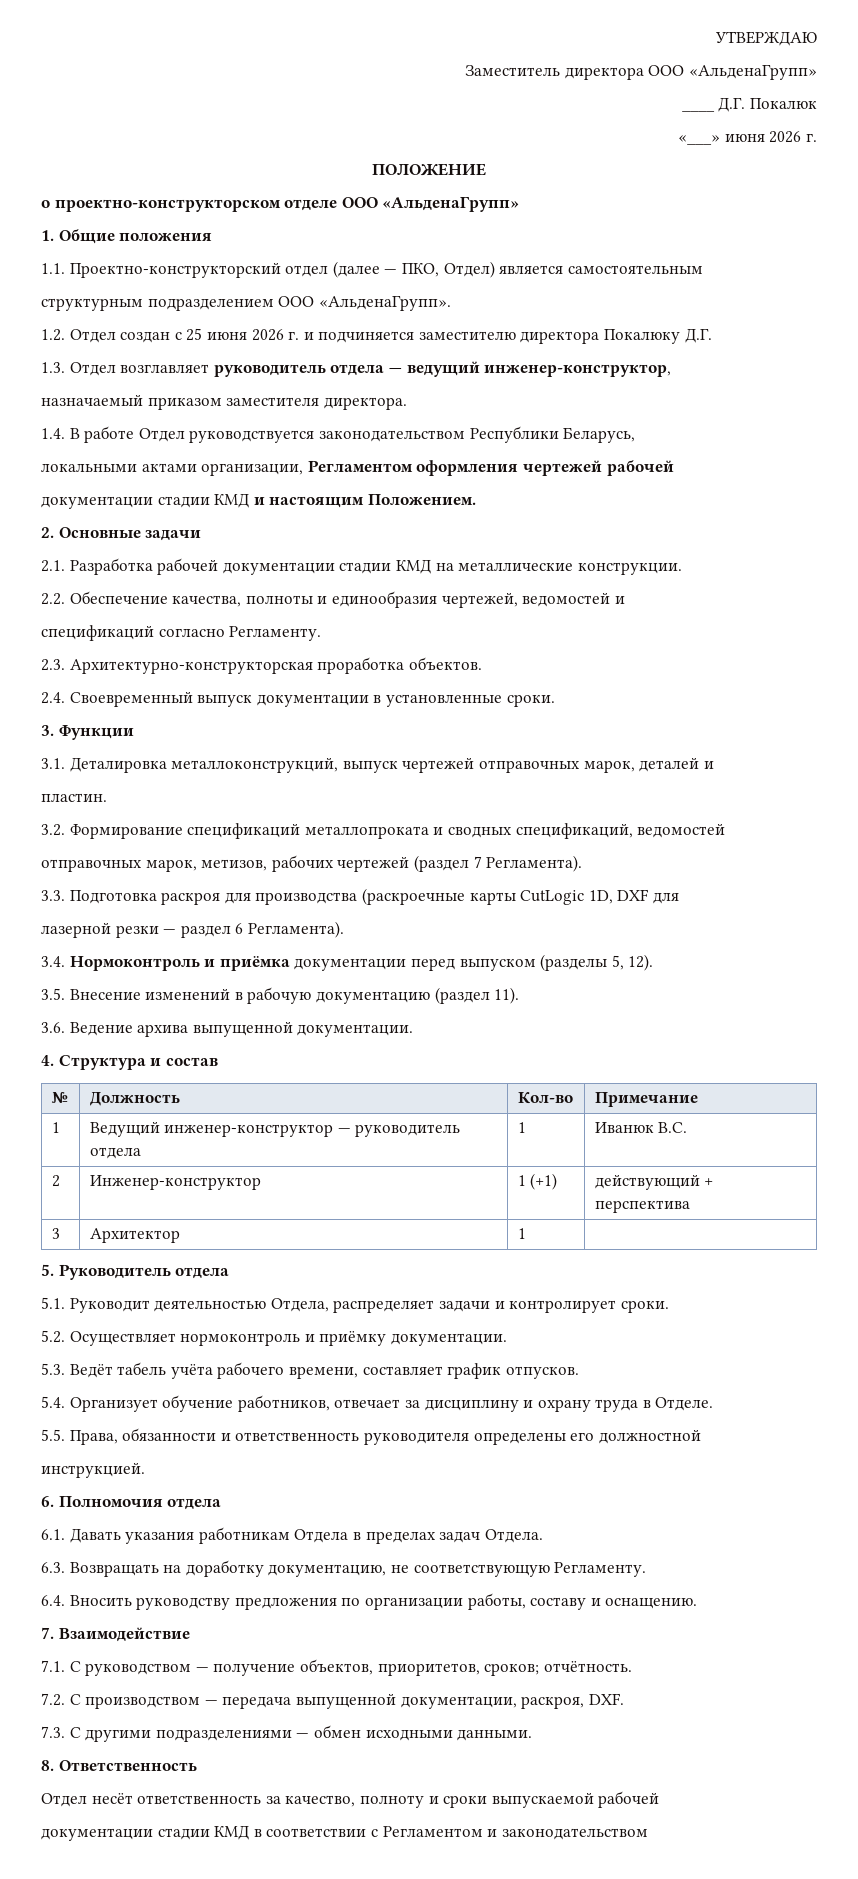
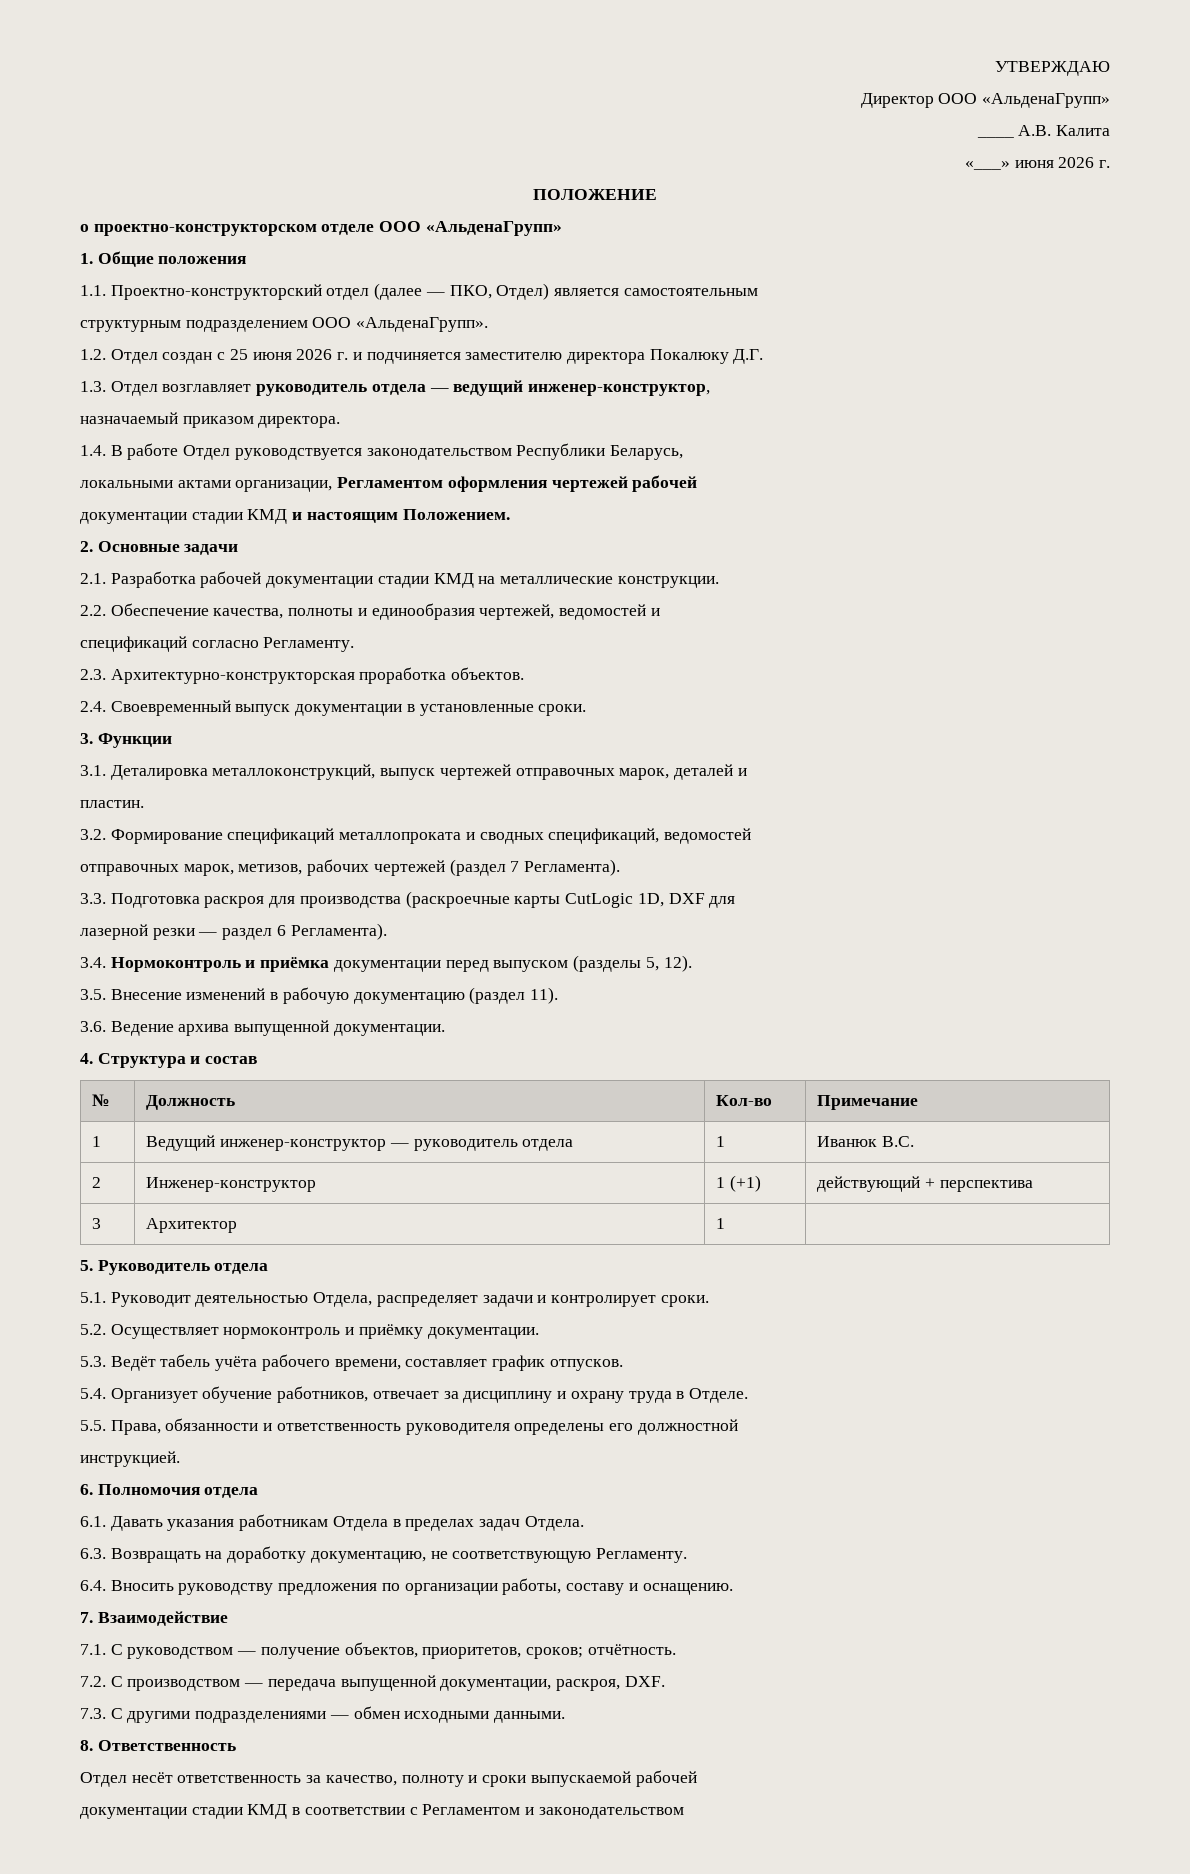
- Заместитель директора ООО «АльденаГрупп»
+ Директор ООО «АльденаГрупп»
- ____ Д.Г. Покалюк
+ ____ А.В. Калита
- назначаемый приказом заместителя директора.
+ назначаемый приказом директора.

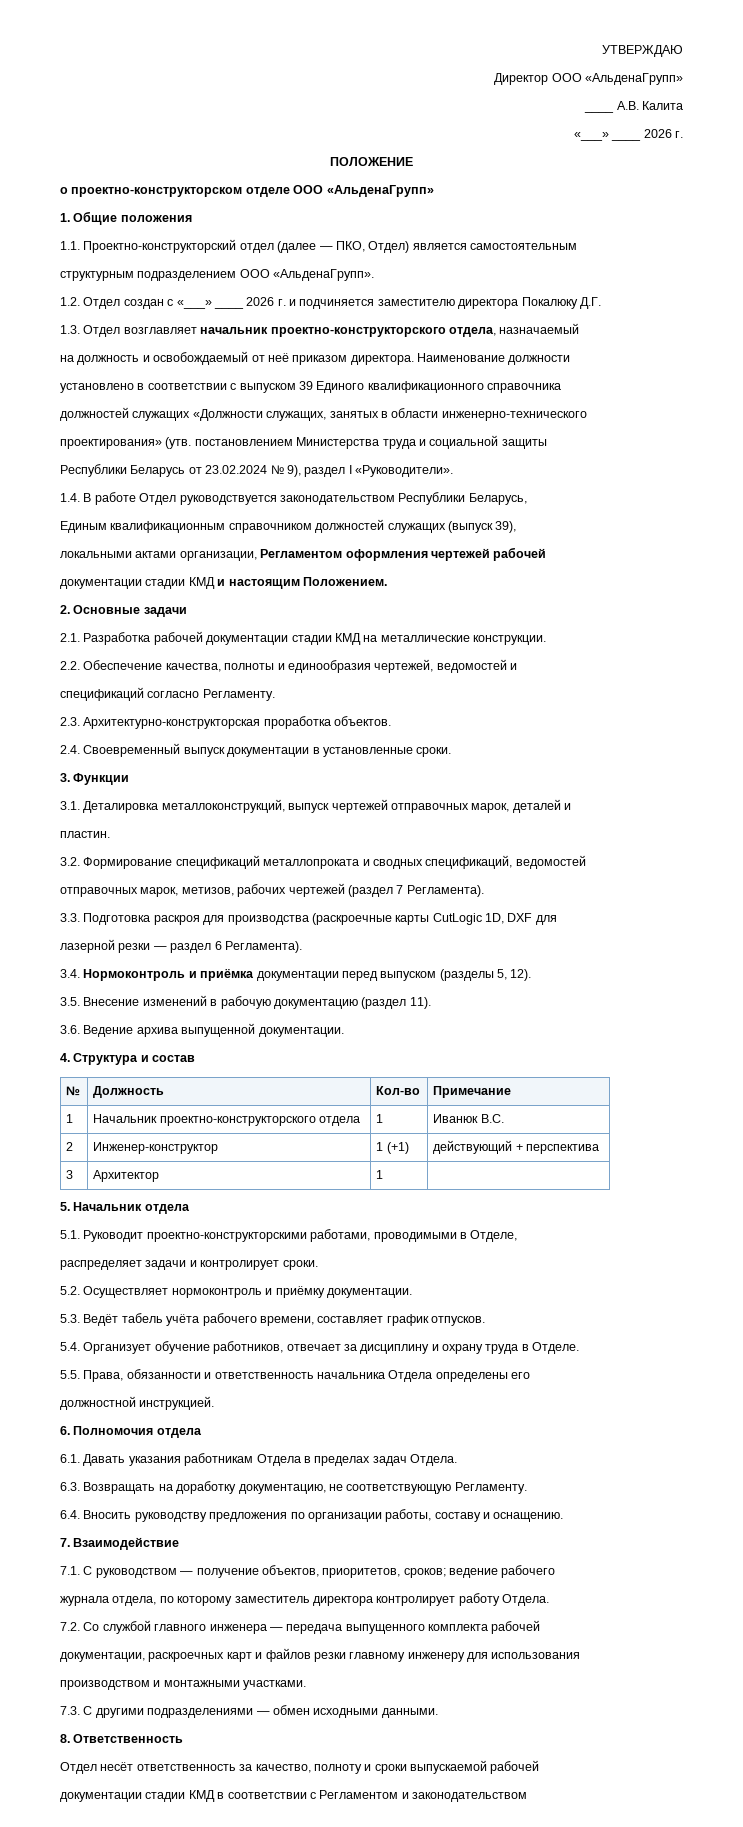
  ____ А.В. Калита
- «___» июня 2026 г.
+ «___» ____ 2026 г.
- 1.2. Отдел создан с 25 июня 2026 г. и подчиняется заместителю директора Покалюку Д.Г.
+ 1.2. Отдел создан с «___» ____ 2026 г. и подчиняется заместителю директора Покалюку Д.Г.
- 1.3. Отдел возглавляет руководитель отдела — ведущий инженер-конструктор,
- назначаемый приказом директора.
+ 1.3. Отдел возглавляет начальник проектно-конструкторского отдела, назначаемый
+ на должность и освобождаемый от неё приказом директора. Наименование должности
+ установлено в соответствии с выпуском 39 Единого квалификационного справочника
+ должностей служащих «Должности служащих, занятых в области инженерно-технического
+ проектирования» (утв. постановлением Министерства труда и социальной защиты
+ Республики Беларусь от 23.02.2024 № 9), раздел I «Руководители».
+ Единым квалификационным справочником должностей служащих (выпуск 39),
- 1 | Ведущий инженер-конструктор — руководитель отдела | 1 | Иванюк В.С.
+ 1 | Начальник проектно-конструкторского отдела | 1 | Иванюк В.С.
- 5. Руководитель отдела
+ 5. Начальник отдела
- 5.1. Руководит деятельностью Отдела, распределяет задачи и контролирует сроки.
+ 5.1. Руководит проектно-конструкторскими работами, проводимыми в Отделе,
+ распределяет задачи и контролирует сроки.
- 5.5. Права, обязанности и ответственность руководителя определены его должностной
- инструкцией.
+ 5.5. Права, обязанности и ответственность начальника Отдела определены его
+ должностной инструкцией.
- 7.1. С руководством — получение объектов, приоритетов, сроков; отчётность.
- 7.2. С производством — передача выпущенной документации, раскроя, DXF.
+ 7.1. С руководством — получение объектов, приоритетов, сроков; ведение рабочего
+ журнала отдела, по которому заместитель директора контролирует работу Отдела.
+ 7.2. Со службой главного инженера — передача выпущенного комплекта рабочей
+ документации, раскроечных карт и файлов резки главному инженеру для использования
+ производством и монтажными участками.

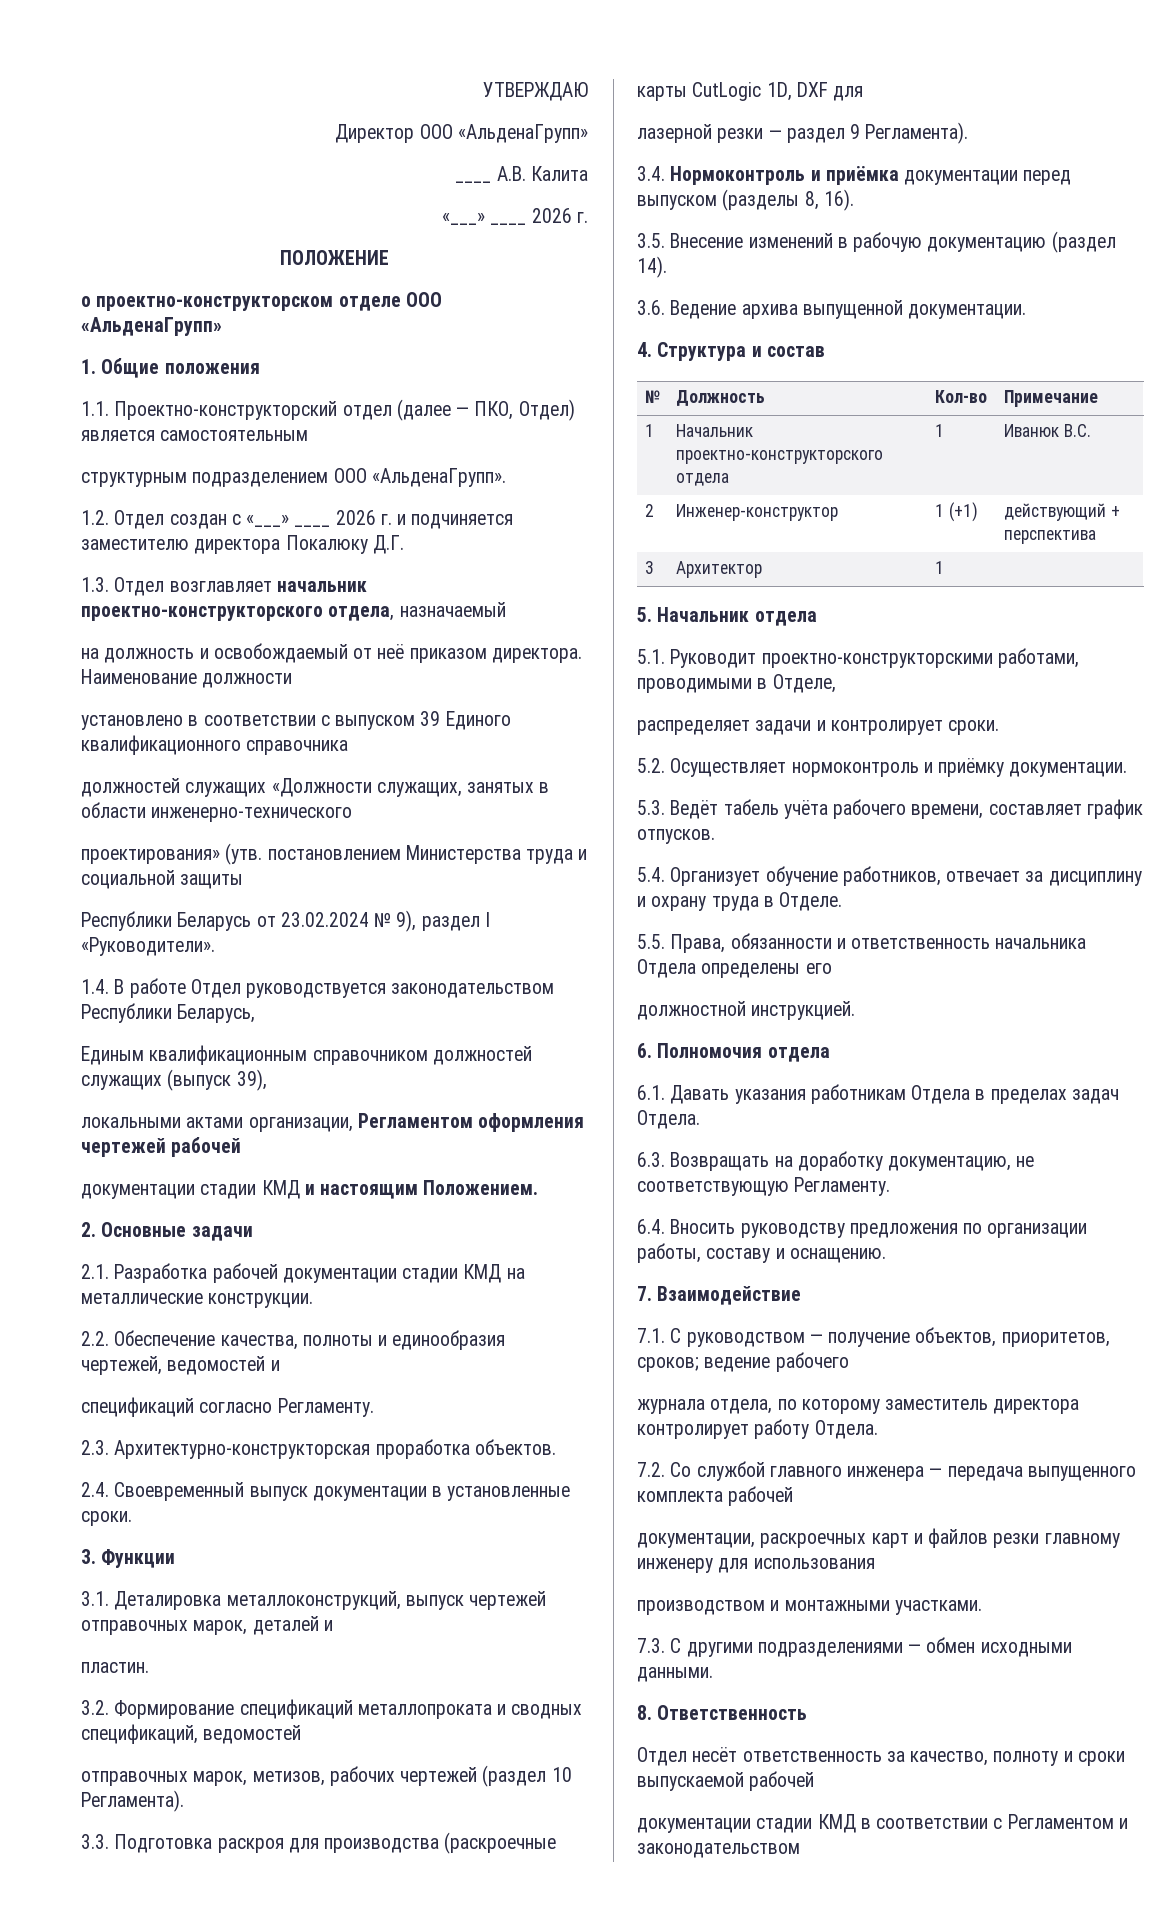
- отправочных марок, метизов, рабочих чертежей (раздел 7 Регламента).
+ отправочных марок, метизов, рабочих чертежей (раздел 10 Регламента).
- лазерной резки — раздел 6 Регламента).
+ лазерной резки — раздел 9 Регламента).
- 3.4. Нормоконтроль и приёмка документации перед выпуском (разделы 5, 12).
+ 3.4. Нормоконтроль и приёмка документации перед выпуском (разделы 8, 16).
- 3.5. Внесение изменений в рабочую документацию (раздел 11).
+ 3.5. Внесение изменений в рабочую документацию (раздел 14).

